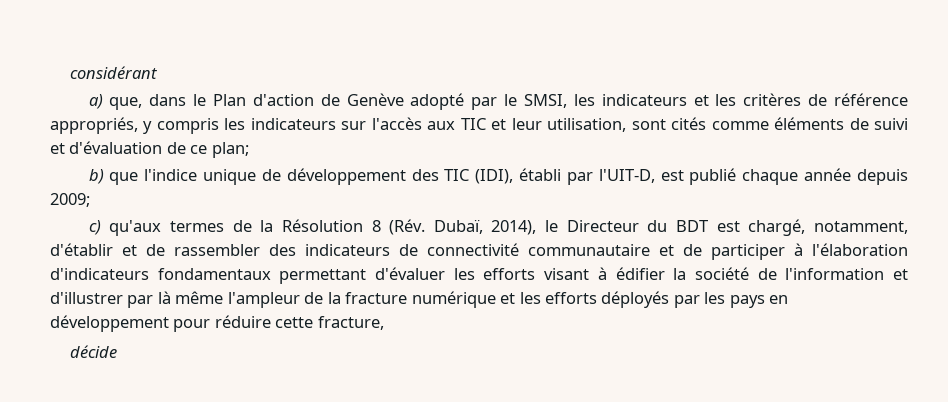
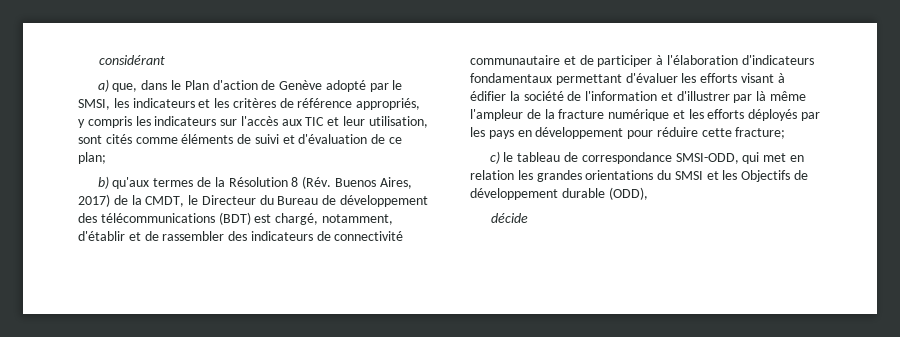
- b) que l'indice unique de développement des TIC (IDI), établi par l'UIT-D, est publié chaque année depuis 2009;
- c) qu'aux termes de la Résolution 8 (Rév. Dubaï, 2014), le Directeur du BDT est chargé, notamment, d'établir et de rassembler des indicateurs de connectivité communautaire et de participer à l'élaboration d'indicateurs fondamentaux permettant d'évaluer les efforts visant à édifier la société de l'information et d'illustrer par là même l'ampleur de la fracture numérique et les efforts déployés par les pays en développement pour réduire cette fracture,
+ b) qu'aux termes de la Résolution 8 (Rév. Buenos Aires, 2017) de la CMDT, le Directeur du Bureau de développement des télécommunications (BDT) est chargé, notamment, d'établir et de rassembler des indicateurs de connectivité communautaire et de participer à l'élaboration d'indicateurs fondamentaux permettant d'évaluer les efforts visant à édifier la société de l'information et d'illustrer par là même l'ampleur de la fracture numérique et les efforts déployés par les pays en développement pour réduire cette fracture;
+ c) le tableau de correspondance SMSI-ODD, qui met en relation les grandes orientations du SMSI et les Objectifs de développement durable (ODD),

